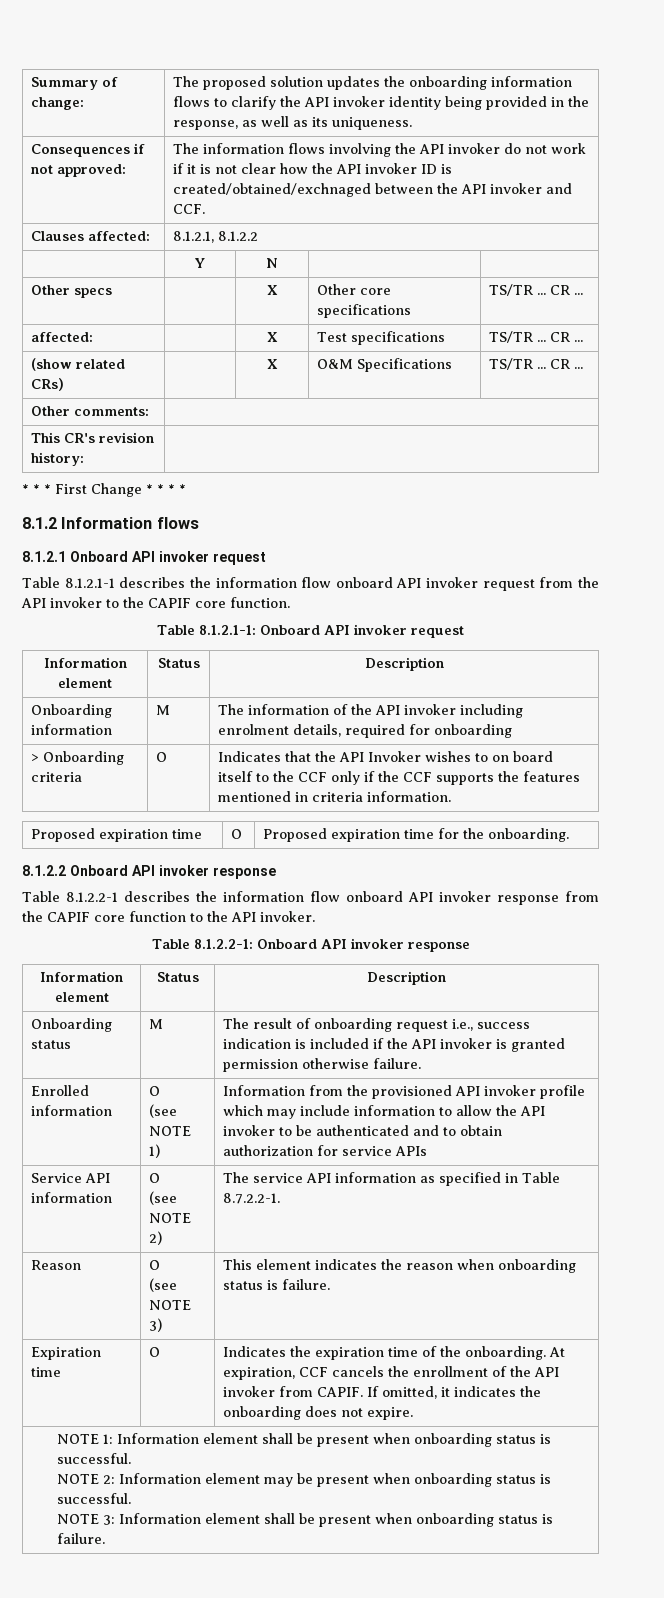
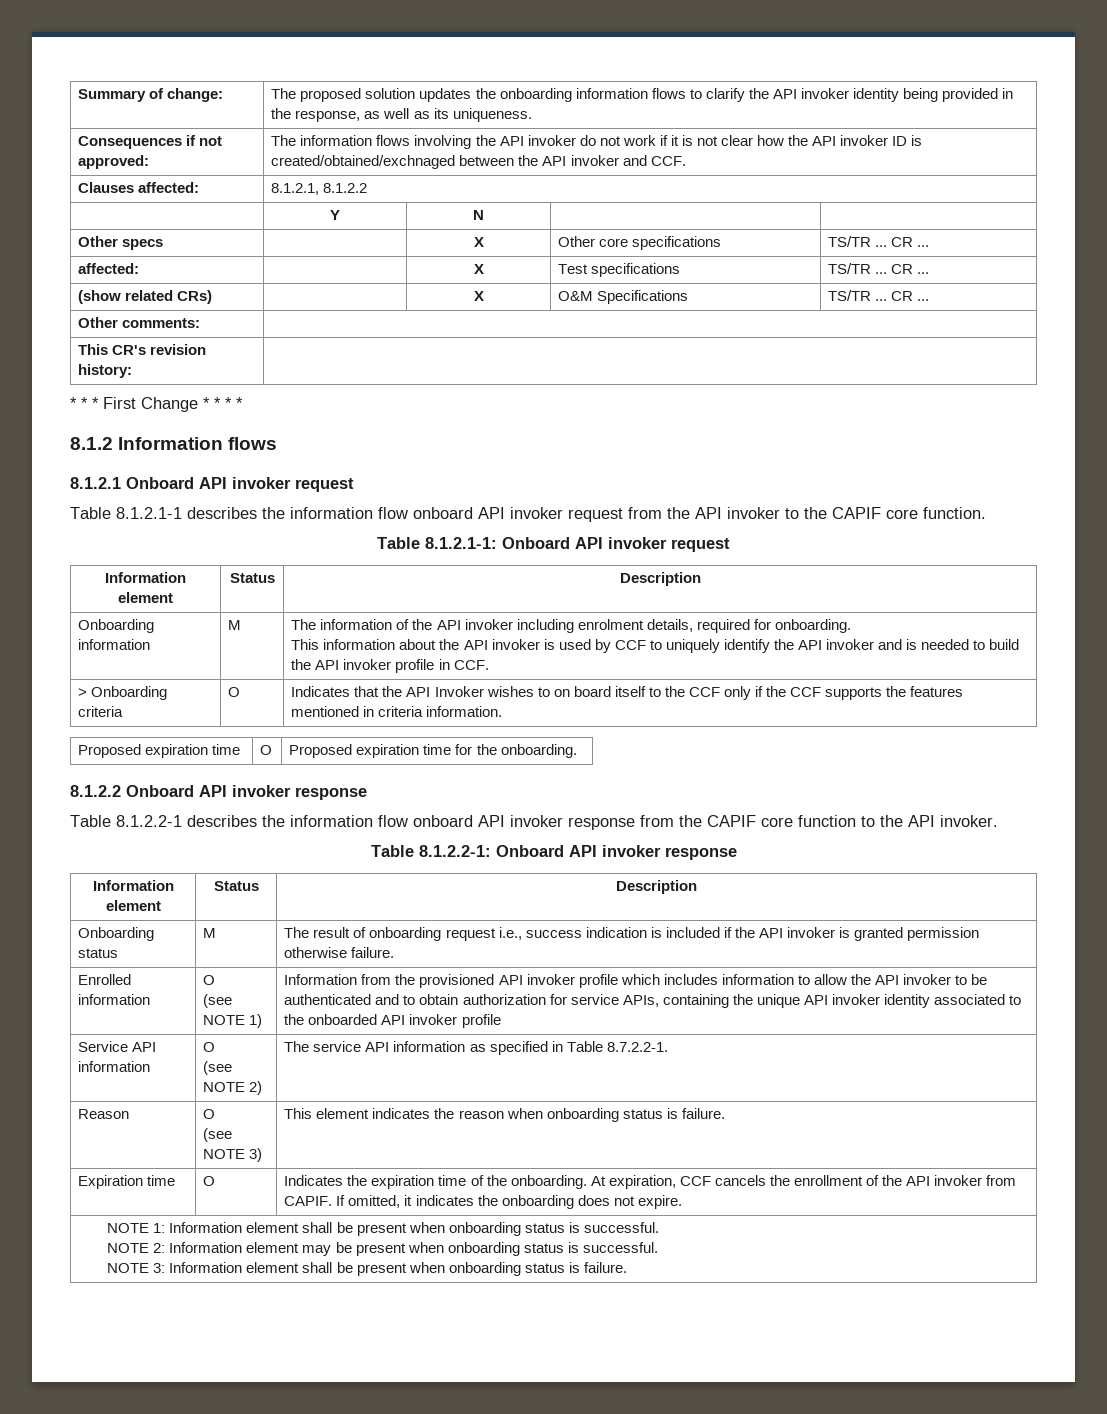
- The information of the API invoker including enrolment details, required for onboarding
+ The information of the API invoker including enrolment details, required for onboarding.
+ This information about the API invoker is used by CCF to uniquely identify the API invoker and is needed to build the API invoker profile in CCF.
- Information from the provisioned API invoker profile which may include information to allow the API invoker to be authenticated and to obtain authorization for service APIs
+ Information from the provisioned API invoker profile which includes information to allow the API invoker to be authenticated and to obtain authorization for service APIs, containing the unique API invoker identity associated to the onboarded API invoker profile

